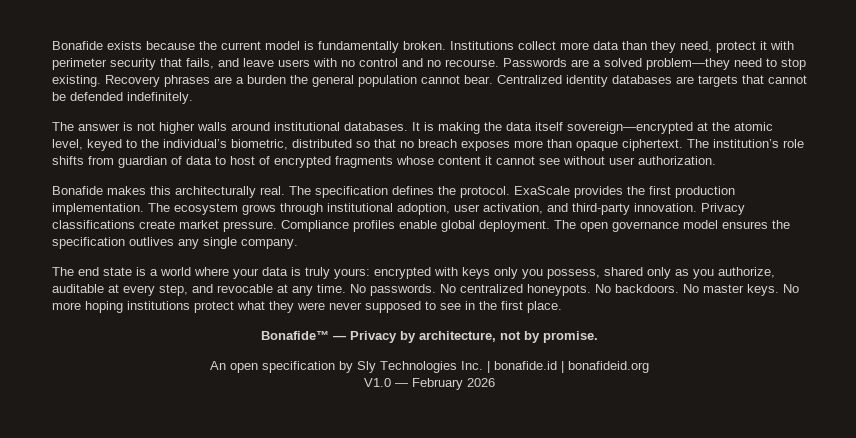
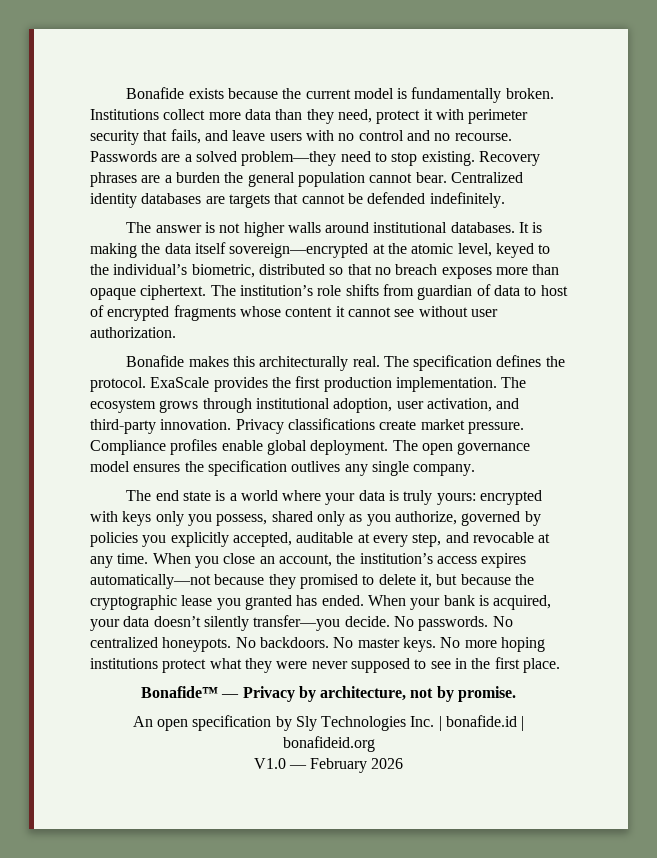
- The end state is a world where your data is truly yours: encrypted with keys only you possess, shared only as you authorize, auditable at every step, and revocable at any time.
+ The end state is a world where your data is truly yours: encrypted with keys only you possess, shared only as you authorize, governed by policies you explicitly accepted, auditable at every step, and revocable at any time.
+ When you close an account, the institution’s access expires automatically—not because they promised to delete it, but because the cryptographic lease you granted has ended. When your bank is acquired, your data doesn’t silently transfer—you decide.

